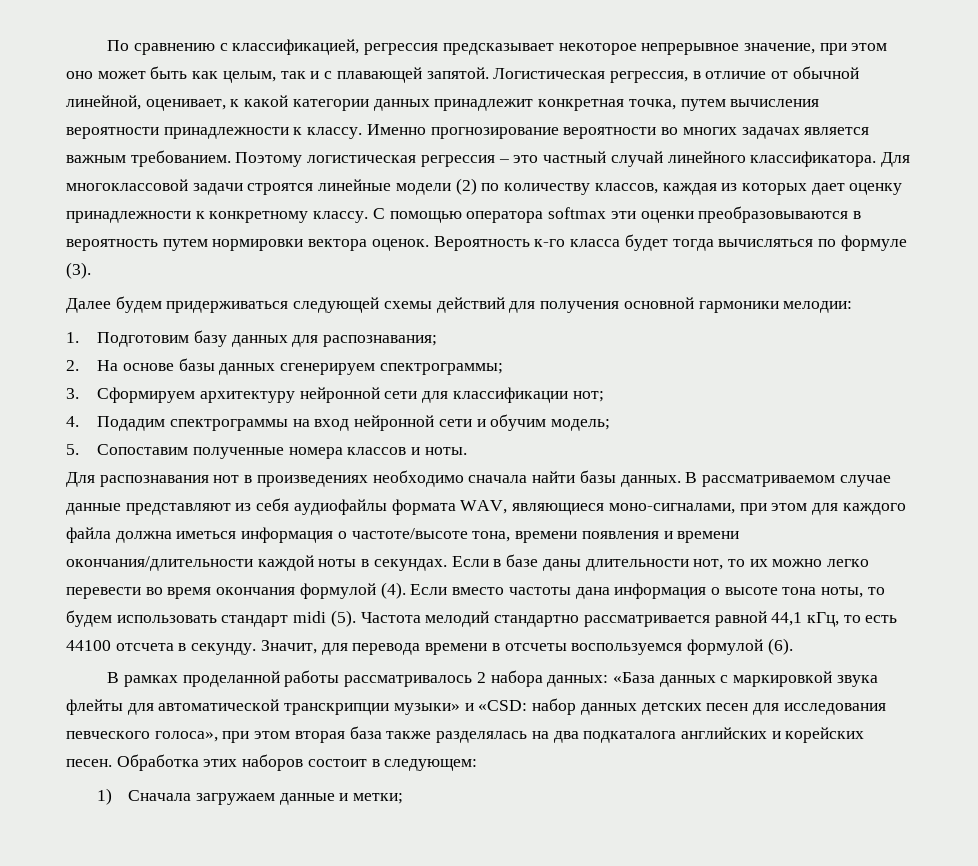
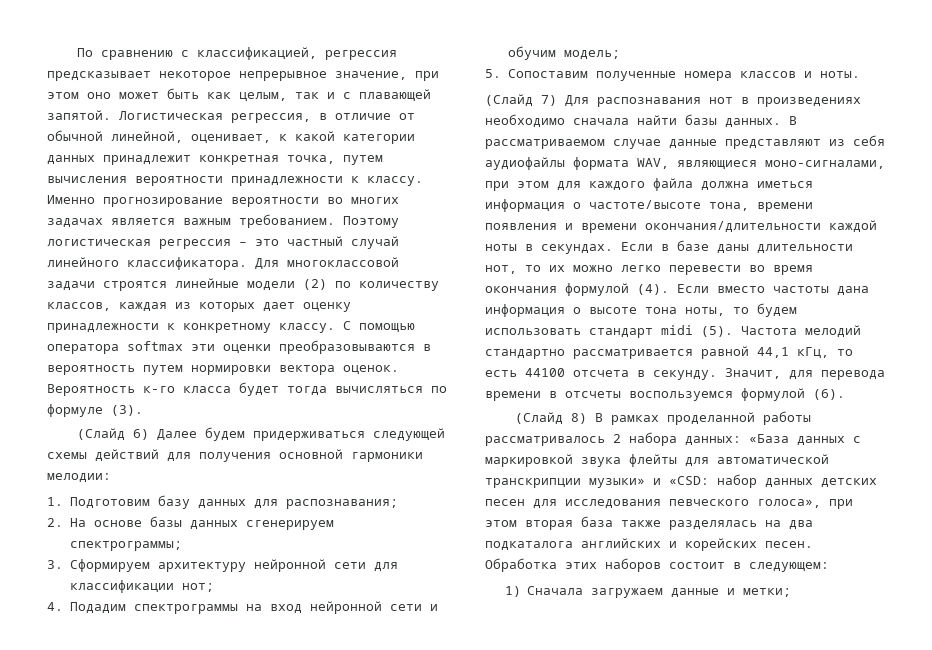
- Далее будем придерживаться следующей схемы действий для получения основной гармоники мелодии:
+ (Слайд 6) Далее будем придерживаться следующей схемы действий для получения основной гармоники мелодии:
- Для распознавания нот в произведениях необходимо сначала найти базы данных.
+ (Слайд 7) Для распознавания нот в произведениях необходимо сначала найти базы данных.
- В рамках проделанной работы рассматривалось 2 набора данных: «База данных с маркировкой звука флейты для автоматической транскрипции музыки» и «CSD: набор данных детских песен для исследования певческого голоса», при этом вторая база также разделялась на два подкаталога английских и корейских песен.
+ (Слайд 8) В рамках проделанной работы рассматривалось 2 набора данных: «База данных с маркировкой звука флейты для автоматической транскрипции музыки» и «CSD: набор данных детских песен для исследования певческого голоса», при этом вторая база также разделялась на два подкаталога английских и корейских песен.

